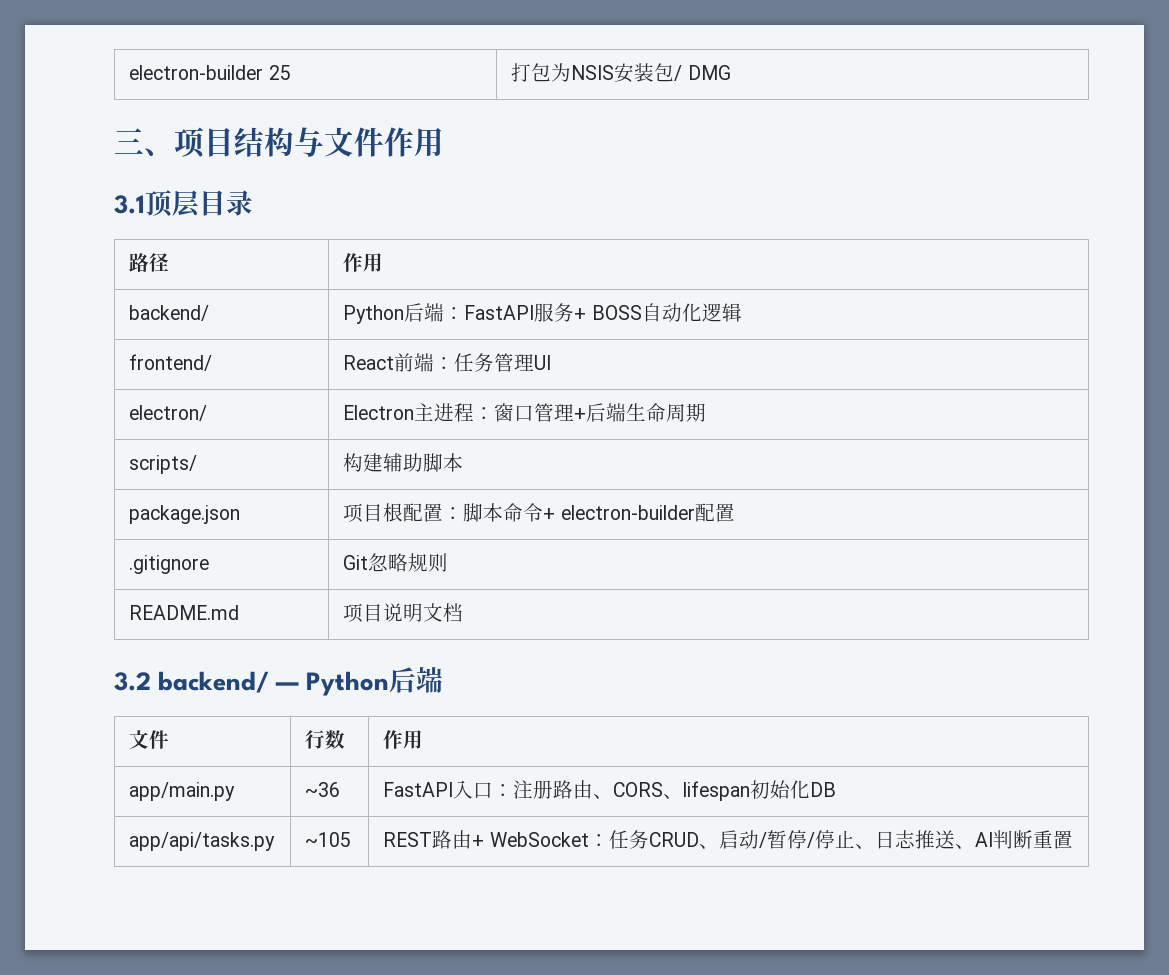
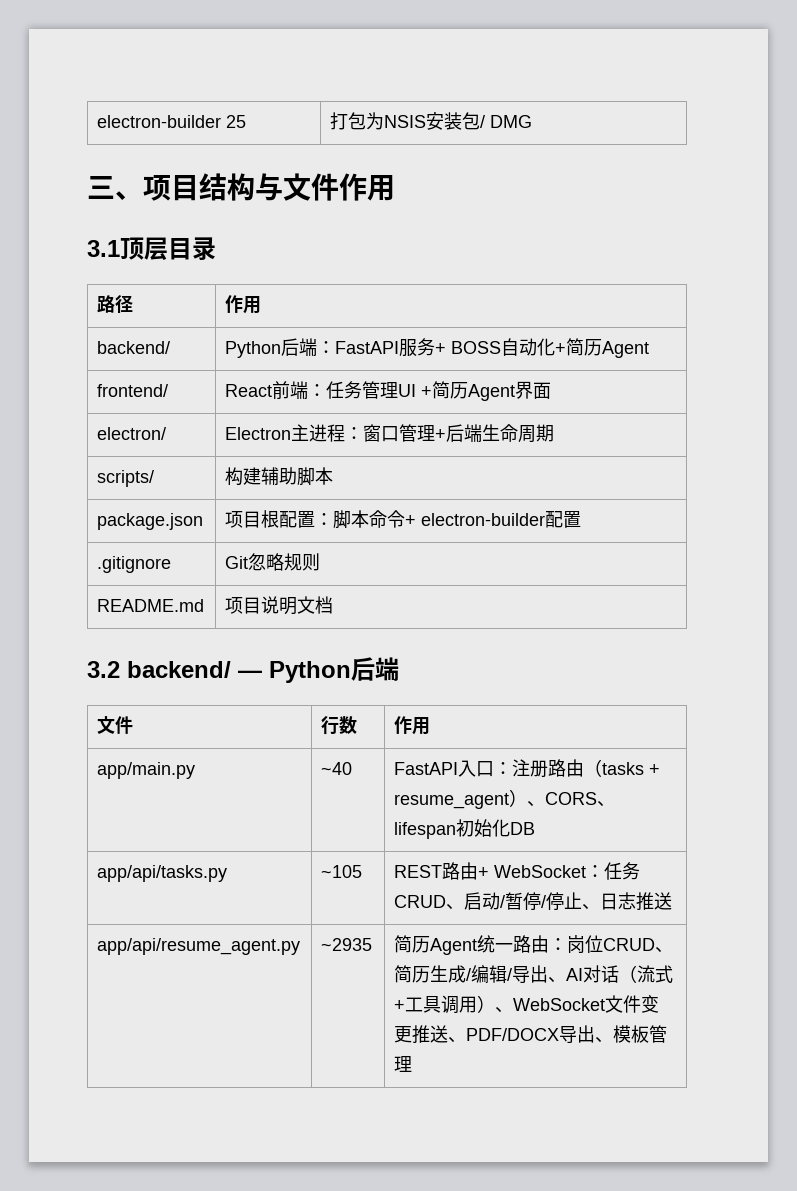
- backend/ | Python后端：FastAPI服务+ BOSS自动化逻辑
+ backend/ | Python后端：FastAPI服务+ BOSS自动化+简历Agent
- frontend/ | React前端：任务管理UI
+ frontend/ | React前端：任务管理UI +简历Agent界面
- app/main.py | ~36 | FastAPI入口：注册路由、CORS、lifespan初始化DB
+ app/main.py | ~40 | FastAPI入口：注册路由（tasks + resume_agent）、CORS、lifespan初始化DB
- app/api/tasks.py | ~105 | REST路由+ WebSocket：任务CRUD、启动/暂停/停止、日志推送、AI判断重置
+ app/api/tasks.py | ~105 | REST路由+ WebSocket：任务CRUD、启动/暂停/停止、日志推送
+ app/api/resume_agent.py | ~2935 | 简历Agent统一路由：岗位CRUD、简历生成/编辑/导出、AI对话（流式+工具调用）、WebSocket文件变更推送、PDF/DOCX导出、模板管理

